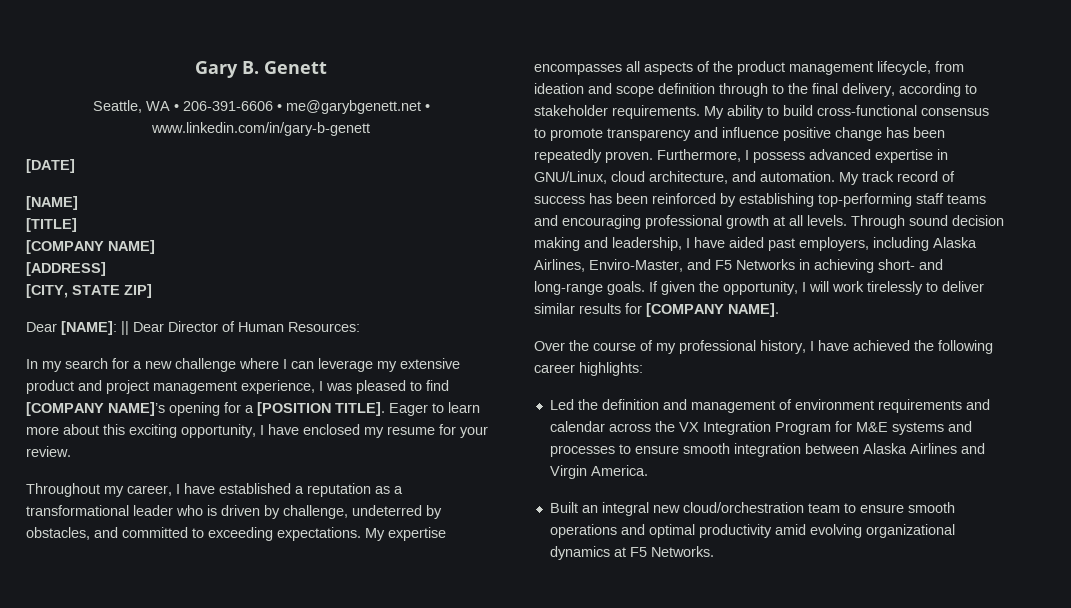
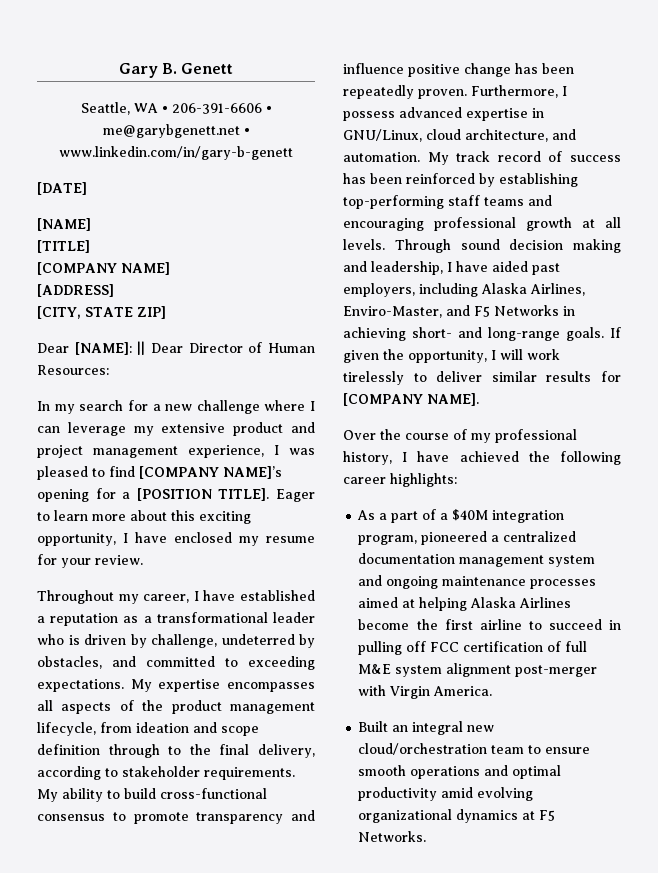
- Led the definition and management of environment requirements and calendar across the VX Integration Program for M&E systems and processes to ensure smooth integration between Alaska Airlines and Virgin America.
+ As a part of a $40M integration program, pioneered a centralized documentation management system and ongoing maintenance processes aimed at helping Alaska Airlines become the first airline to succeed in pulling off FCC certification of full M&E system alignment post-merger with Virgin America.

